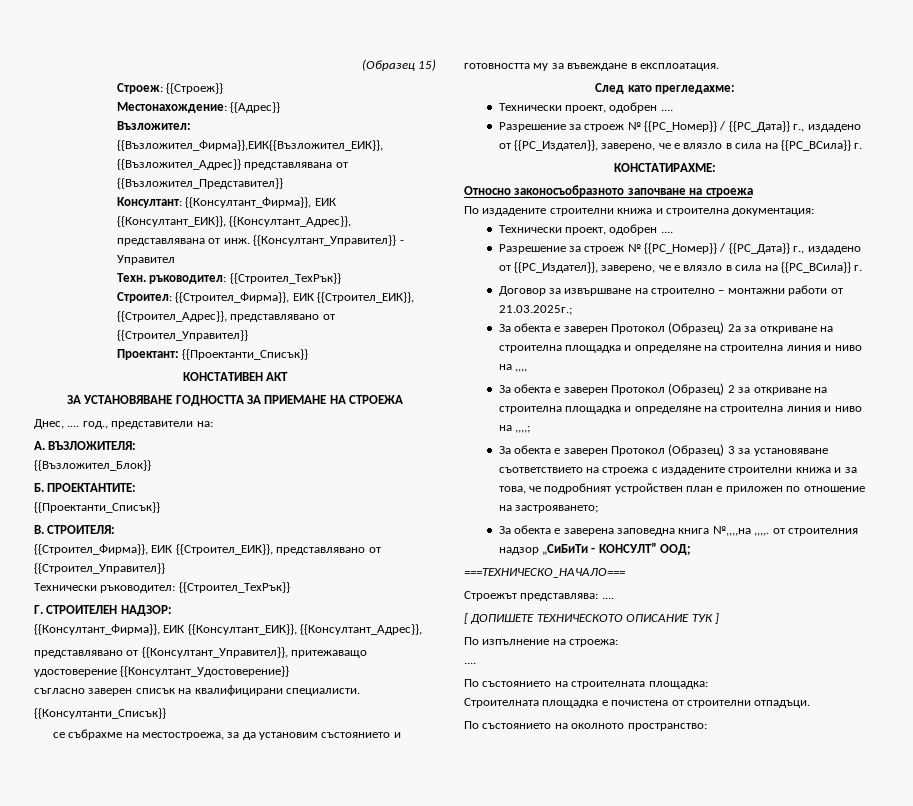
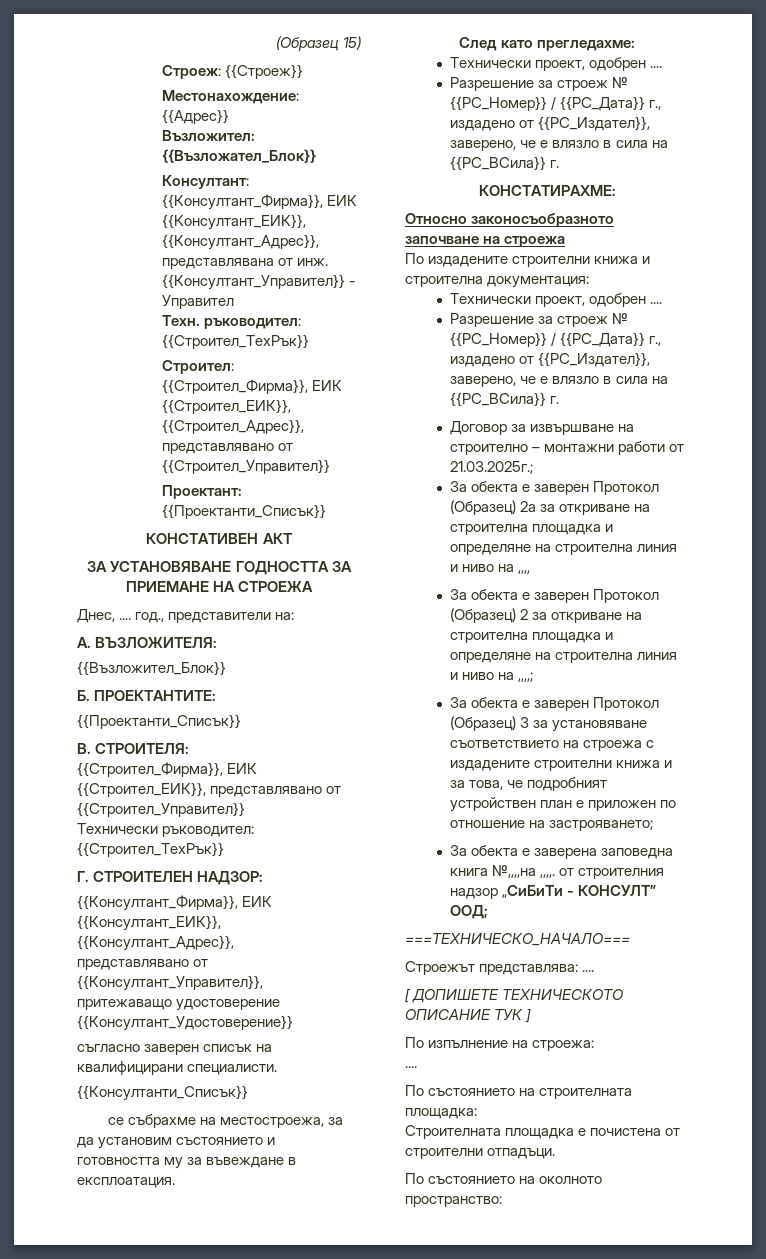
- Възложител: {{Възложител_Фирма}},ЕИК{{Възложител_ЕИК}}, {{Възложител_Адрес}} представлявана от {{Възложител_Представител}}
+ Възложител: {{Възложател_Блок}}

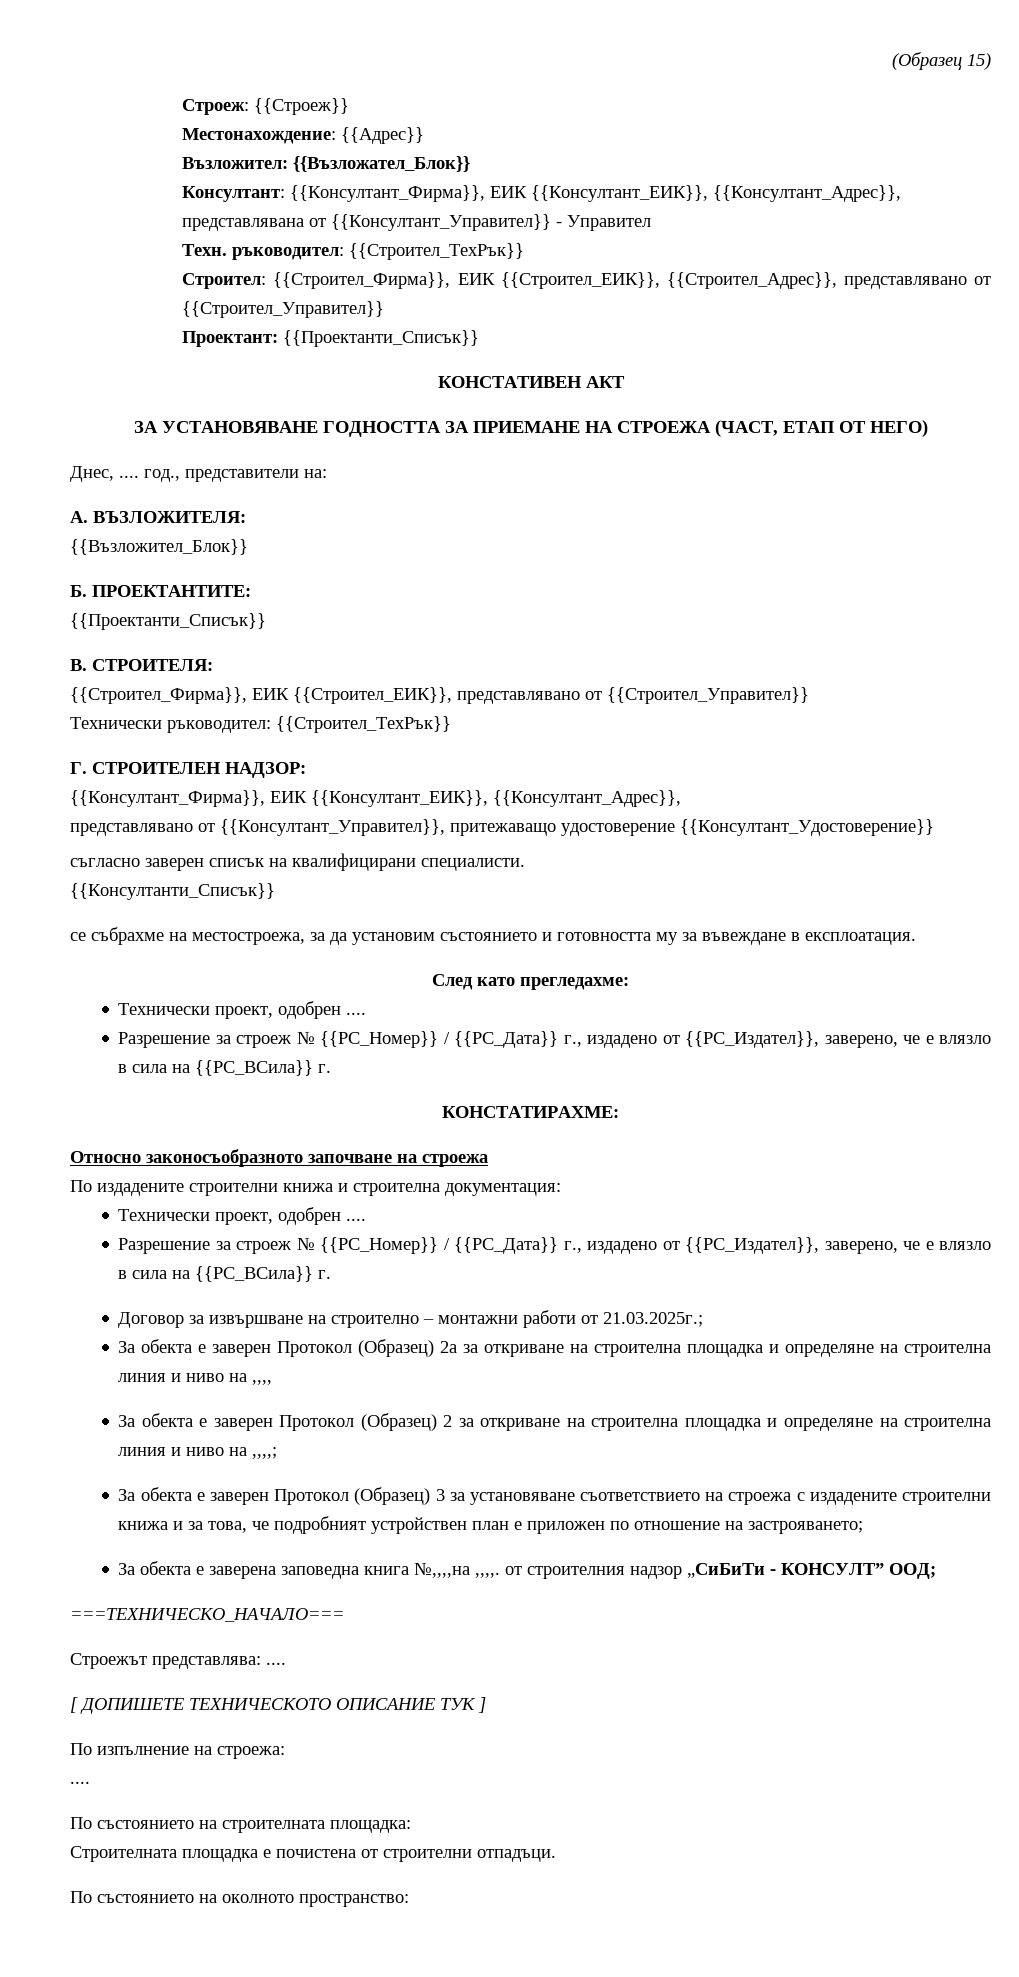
- Консултант: {{Консултант_Фирма}}, ЕИК {{Консултант_ЕИК}}, {{Консултант_Адрес}}, представлявана от инж. {{Консултант_Управител}} - Управител
+ Консултант: {{Консултант_Фирма}}, ЕИК {{Консултант_ЕИК}}, {{Консултант_Адрес}}, представлявана от {{Консултант_Управител}} - Управител
- ЗА УСТАНОВЯВАНЕ ГОДНОСТТА ЗА ПРИЕМАНЕ НА СТРОЕЖА
+ ЗА УСТАНОВЯВАНЕ ГОДНОСТТА ЗА ПРИЕМАНЕ НА СТРОЕЖА (ЧАСТ, ЕТАП ОТ НЕГО)

